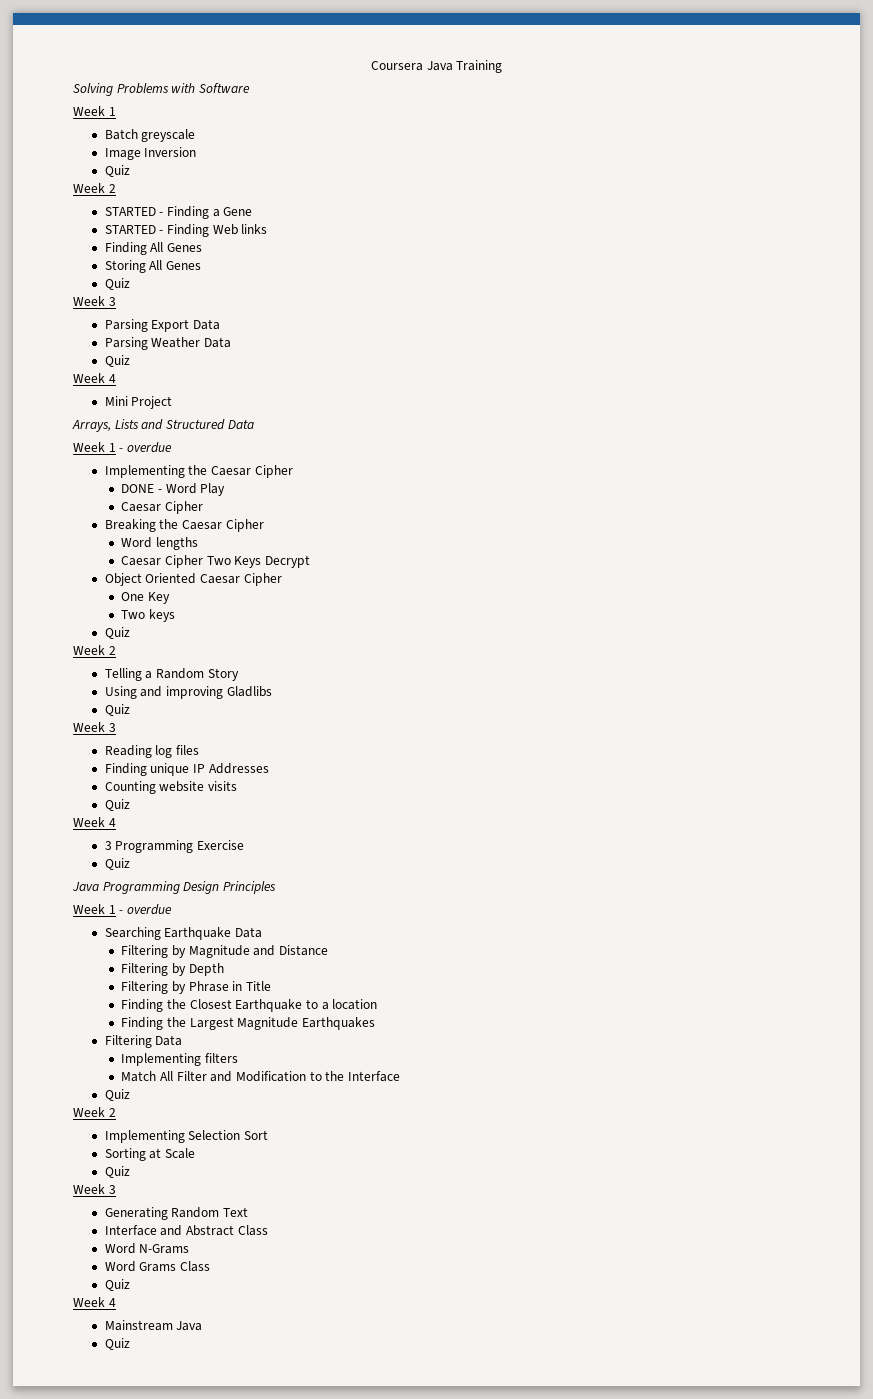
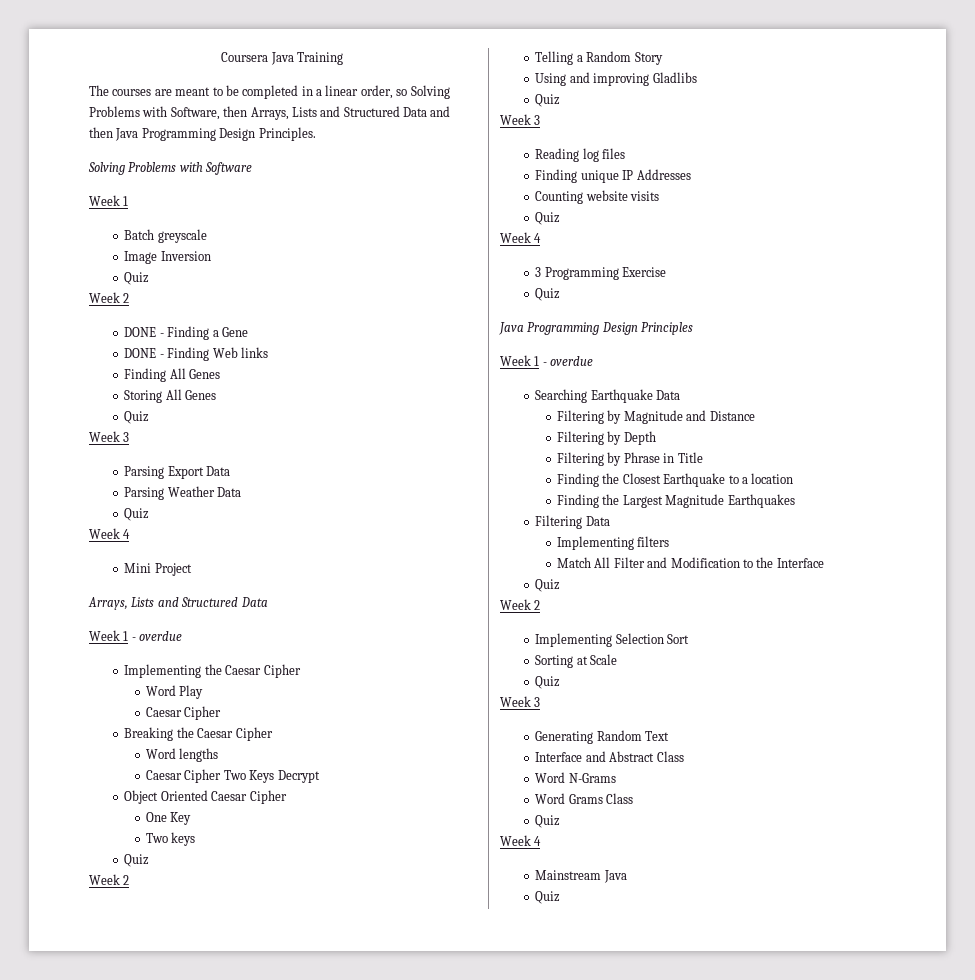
+ The courses are meant to be completed in a linear order, so Solving Problems with Software, then Arrays, Lists and Structured Data and then Java Programming Design Principles.
- STARTED - Finding a Gene
+ DONE - Finding a Gene
- STARTED - Finding Web links
+ DONE - Finding Web links
- DONE - Word Play
+ Word Play

